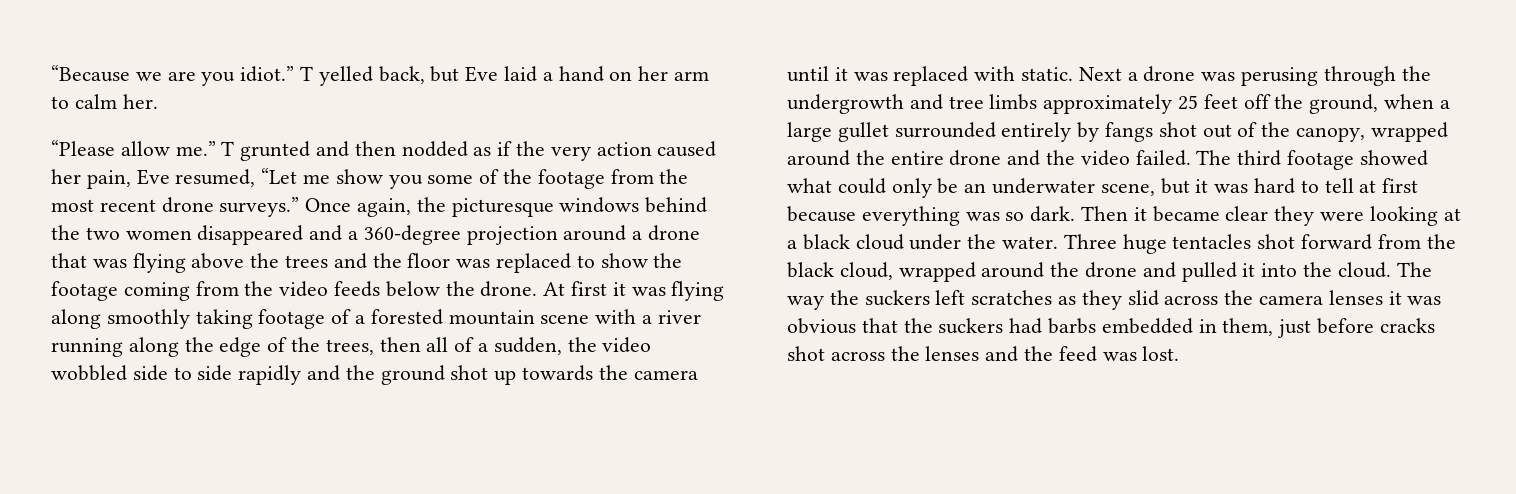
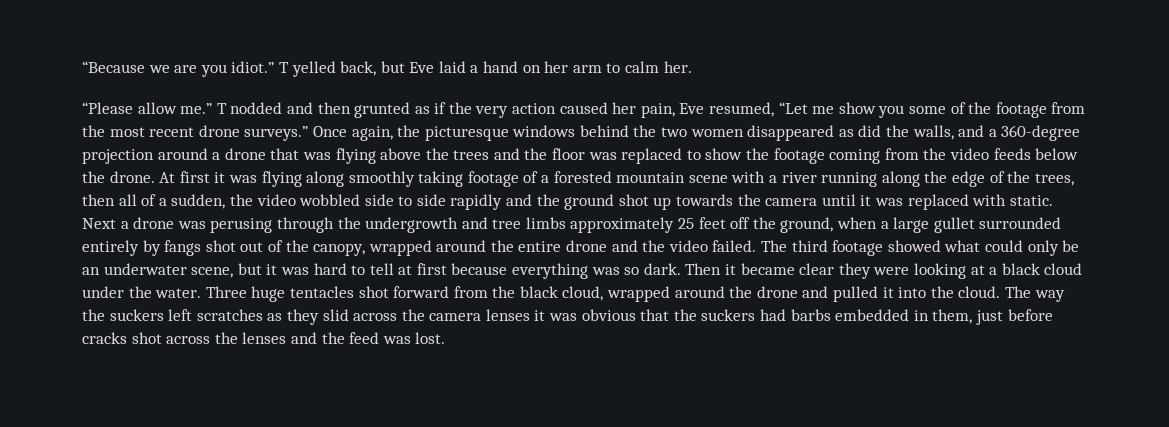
- T grunted and then nodded as if the very action caused her pain, Eve resumed, “Let me show you some of the footage from the most recent drone surveys.”
+ T nodded and then grunted as if the very action caused her pain, Eve resumed, “Let me show you some of the footage from the most recent drone surveys.”
- Once again, the picturesque windows behind the two women disappeared and a 360-degree projection around a drone that was flying above the trees and the floor was replaced to show the footage coming from the video feeds below the drone.
+ Once again, the picturesque windows behind the two women disappeared as did the walls, and a 360-degree projection around a drone that was flying above the trees and the floor was replaced to show the footage coming from the video feeds below the drone.

